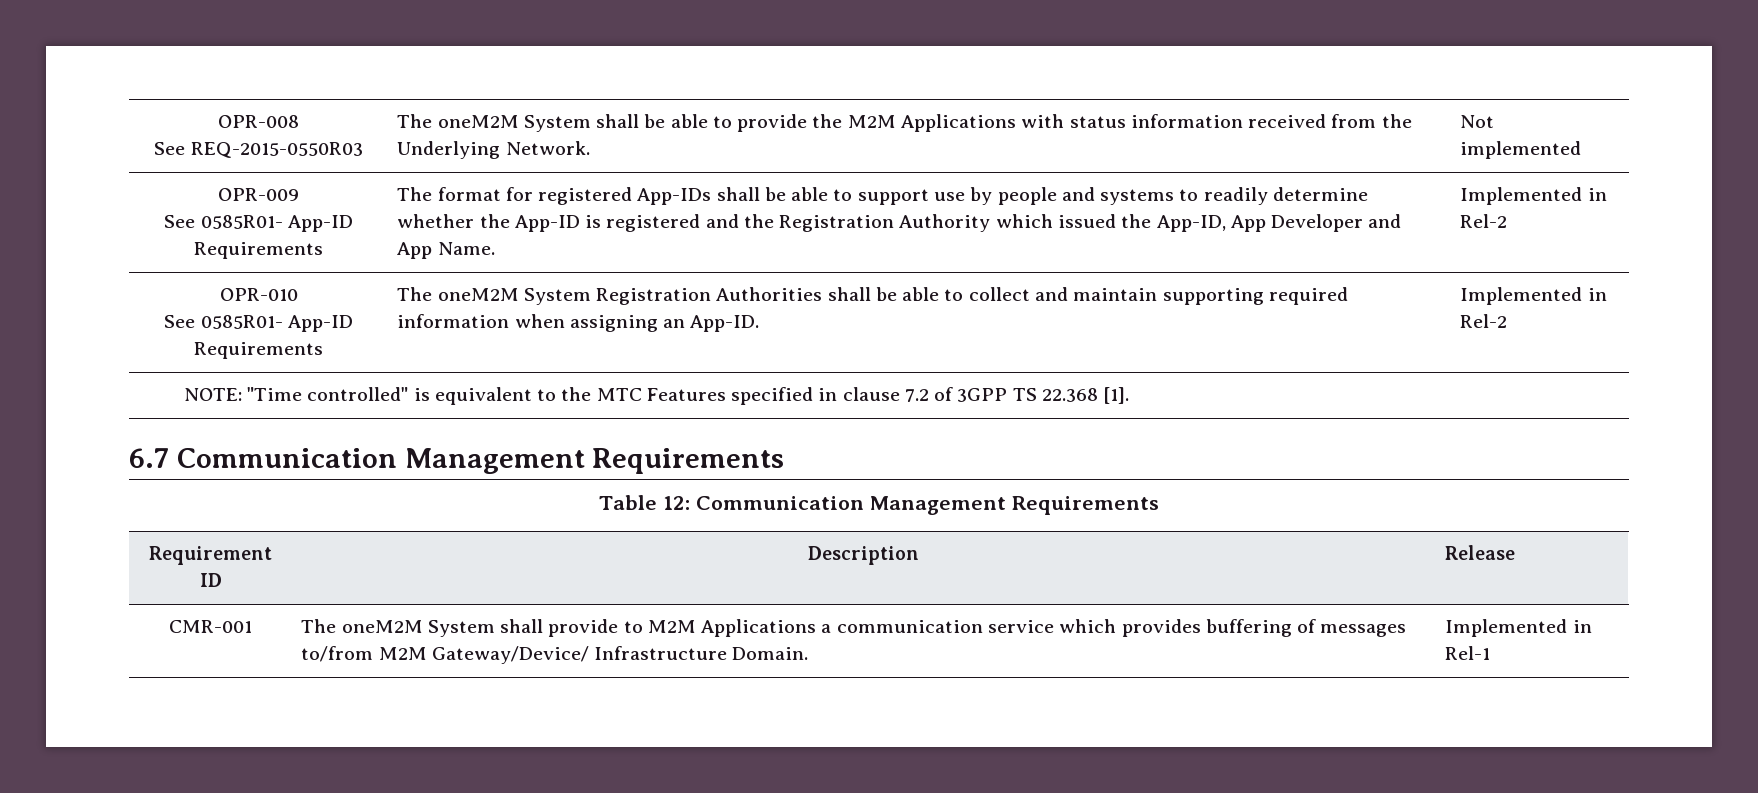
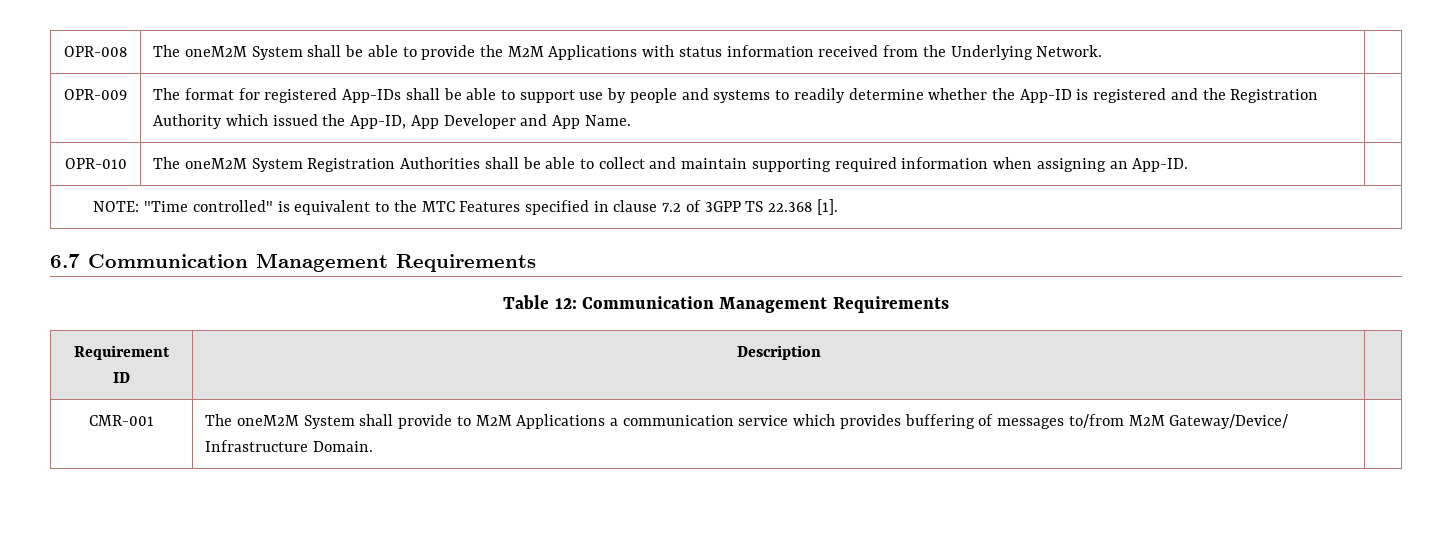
- OPR-008
- See REQ-2015-0550R03 | The oneM2M System shall be able to provide the M2M Applications with status information received from the Underlying Network. | Not implemented
+ OPR-008 | The oneM2M System shall be able to provide the M2M Applications with status information received from the Underlying Network. |
  OPR-009
- See 0585R01- App-ID Requirements
- The format for registered App-IDs shall be able to support use by people and systems to readily determine whether the App-ID is registered and the Registration Authority which issued the App-ID, App Developer and App Name. | Implemented in Rel-2
- OPR-010
- See 0585R01- App-ID Requirements | The oneM2M System Registration Authorities shall be able to collect and maintain supporting required information when assigning an App-ID. | Implemented in Rel-2
+ The format for registered App-IDs shall be able to support use by people and systems to readily determine whether the App-ID is registered and the Registration Authority which issued the App-ID, App Developer and App Name. |
+ OPR-010 | The oneM2M System Registration Authorities shall be able to collect and maintain supporting required information when assigning an App-ID. |
- Requirement ID | Description | Release
+ Requirement ID | Description |
- CMR-001 | The oneM2M System shall provide to M2M Applications a communication service which provides buffering of messages to/from M2M Gateway/Device/ Infrastructure Domain. | Implemented in Rel-1
+ CMR-001 | The oneM2M System shall provide to M2M Applications a communication service which provides buffering of messages to/from M2M Gateway/Device/ Infrastructure Domain. |

